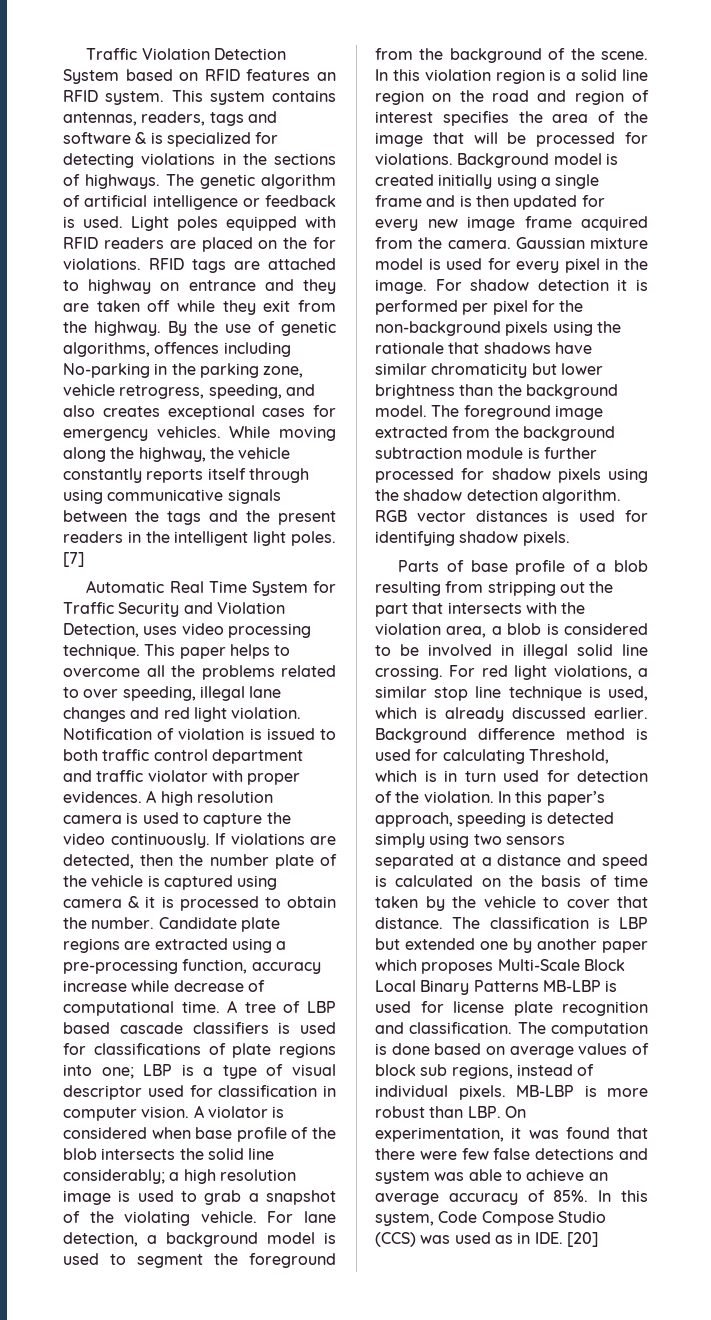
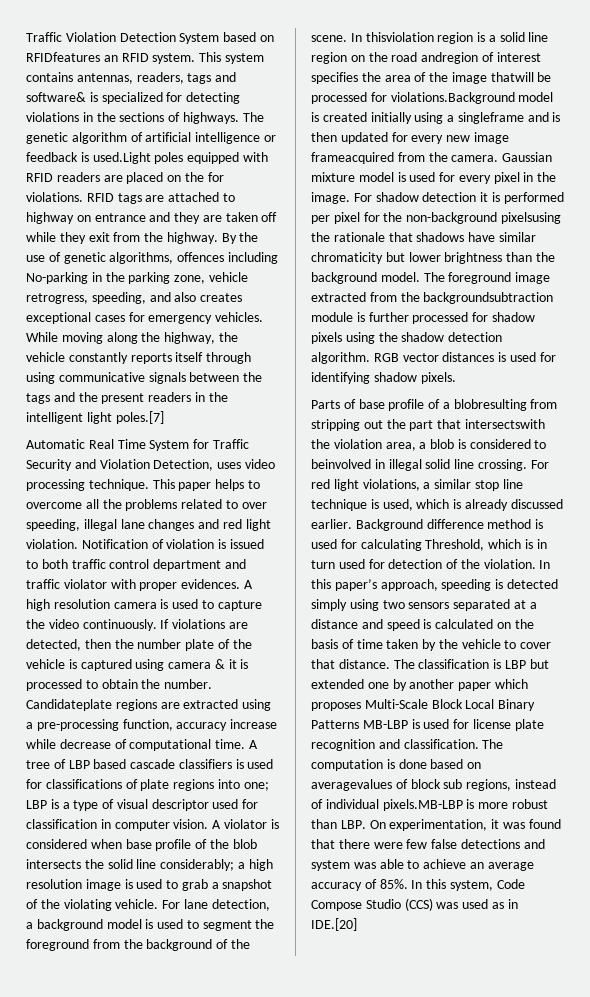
- Traffic Violation Detection System based on RFID features an RFID system.
+ Traffic Violation Detection System based on RFIDfeatures an RFID system.
- This system contains antennas, readers, tags and software & is specialized for detecting violations in the sections of highways.
+ This system contains antennas, readers, tags and software& is specialized for detecting violations in the sections of highways.
- The genetic algorithm of artificial intelligence or feedback is used. Light poles equipped with RFID readers are placed on the for violations.
+ The genetic algorithm of artificial intelligence or feedback is used.Light poles equipped with RFID readers are placed on the for violations.
- While moving along the highway, the vehicle constantly reports itself through using communicative signals between the tags and the present readers in the intelligent light poles. [7]
+ While moving along the highway, the vehicle constantly reports itself through using communicative signals between the tags and the present readers in the intelligent light poles.[7]
- Candidate plate regions are extracted using a pre-processing function, accuracy increase while decrease of computational time.
+ Candidateplate regions are extracted using a pre-processing function, accuracy increase while decrease of computational time.
- In this violation region is a solid line region on the road and region of interest specifies the area of the image that will be processed for violations. Background model is created initially using a single frame and is then updated for every new image frame acquired from the camera.
+ In thisviolation region is a solid line region on the road andregion of interest specifies the area of the image thatwill be processed for violations.Background model is created initially using a singleframe and is then updated for every new image frameacquired from the camera.
- For shadow detection it is performed per pixel for the non-background pixels using the rationale that shadows have similar chromaticity but lower brightness than the background model.
+ For shadow detection it is performed per pixel for the non-background pixelsusing the rationale that shadows have similar chromaticity but lower brightness than the background model.
- The foreground image extracted from the background subtraction module is further processed for shadow pixels using the shadow detection algorithm.
+ The foreground image extracted from the backgroundsubtraction module is further processed for shadow pixels using the shadow detection algorithm.
- Parts of base profile of a blob resulting from stripping out the part that intersects with the violation area, a blob is considered to be involved in illegal solid line crossing.
+ Parts of base profile of a blobresulting from stripping out the part that intersectswith the violation area, a blob is considered to beinvolved in illegal solid line crossing.
- The computation is done based on average values of block sub regions, instead of individual pixels. MB-LBP is more robust than LBP. On experimentation, it was found that there were few false detections and system was able to achieve an average accuracy of 85%.
+ The computation is done based on averagevalues of block sub regions, instead of individual pixels.MB-LBP is more robust than LBP. On experimentation, it was found that there were few false detections and system was able to achieve an average accuracy of 85%.
- In this system, Code Compose Studio (CCS) was used as in IDE. [20]
+ In this system, Code Compose Studio (CCS) was used as in IDE.[20]

